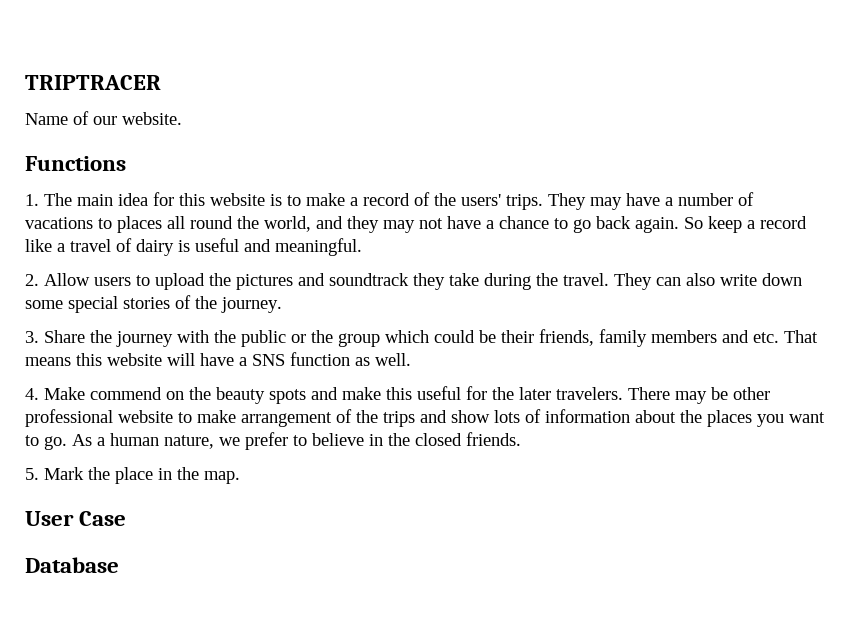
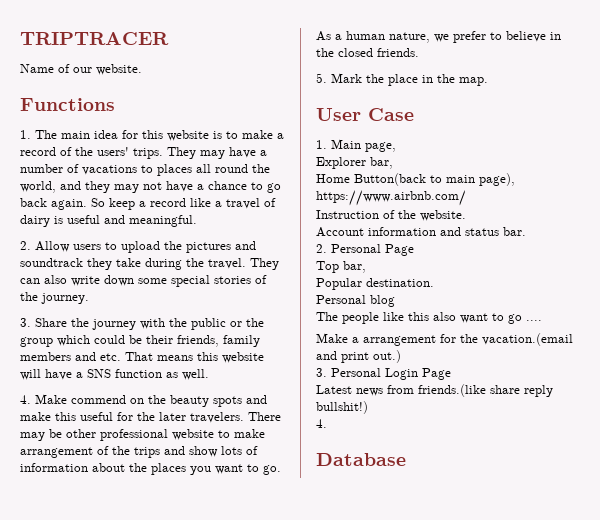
+ 1. Main page,
+ Explorer bar,
+ Home Button(back to main page), https://www.airbnb.com/
+ Instruction of the website.
+ Account information and status bar.
+ 2. Personal Page
+ Top bar,
+ Popular destination.
+ Personal blog
+ The people like this also want to go ....
+ Make a arrangement for the vacation.(email and print out.)
+ 3. Personal Login Page
+ Latest news from friends.(like share reply bullshit!)
+ 4.

